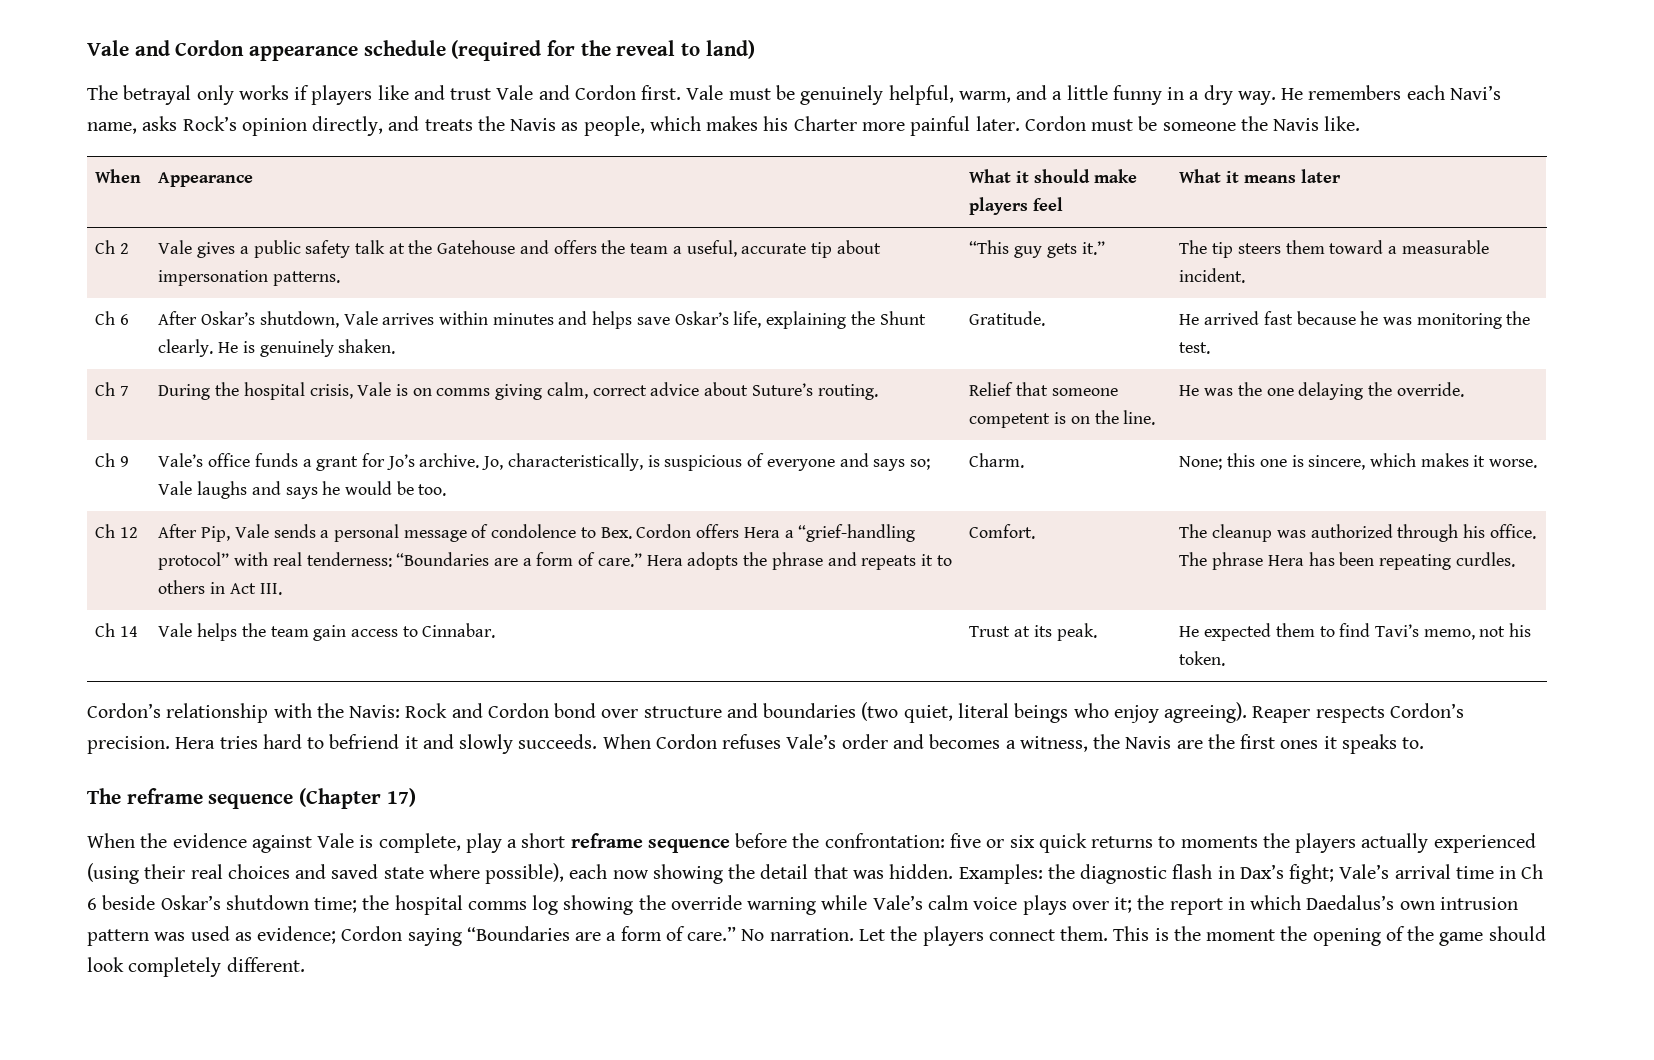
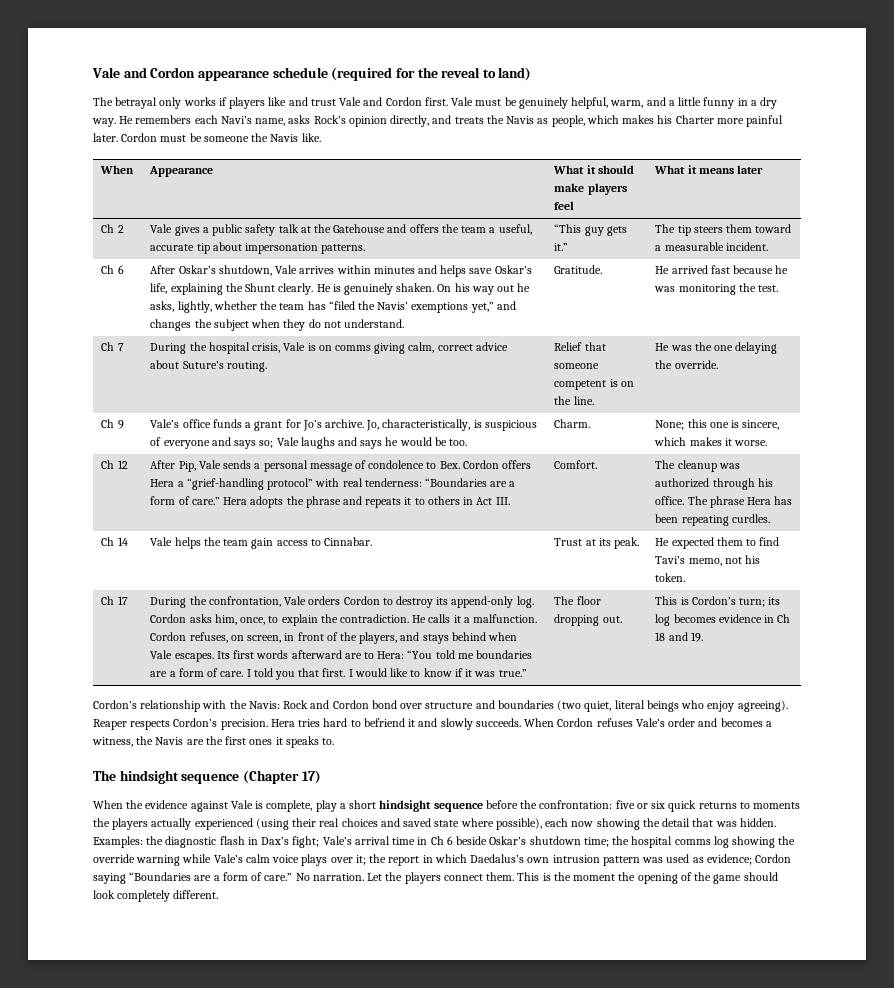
+ On his way out he asks, lightly, whether the team has “filed the Navis’ exemptions yet,” and changes the subject when they do not understand.
+ Ch 17 | During the confrontation, Vale orders Cordon to destroy its append-only log. Cordon asks him, once, to explain the contradiction. He calls it a malfunction. Cordon refuses, on screen, in front of the players, and stays behind when Vale escapes. Its first words afterward are to Hera: “You told me boundaries are a form of care. I told you that first. I would like to know if it was true.” | The floor dropping out. | This is Cordon’s turn; its log becomes evidence in Ch 18 and 19.
- The reframe sequence (Chapter 17)
+ The hindsight sequence (Chapter 17)
- When the evidence against Vale is complete, play a short reframe sequence before the confrontation: five or six quick returns to moments the players actually experienced (using their real choices and saved state where possible), each now showing the detail that was hidden.
+ When the evidence against Vale is complete, play a short hindsight sequence before the confrontation: five or six quick returns to moments the players actually experienced (using their real choices and saved state where possible), each now showing the detail that was hidden.

